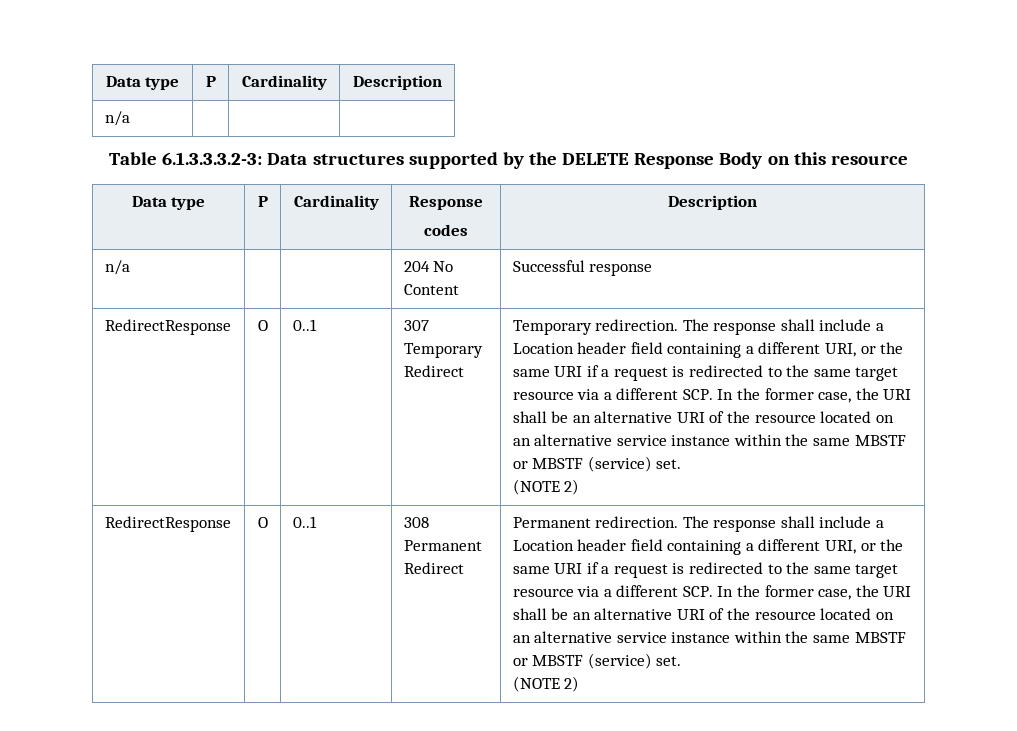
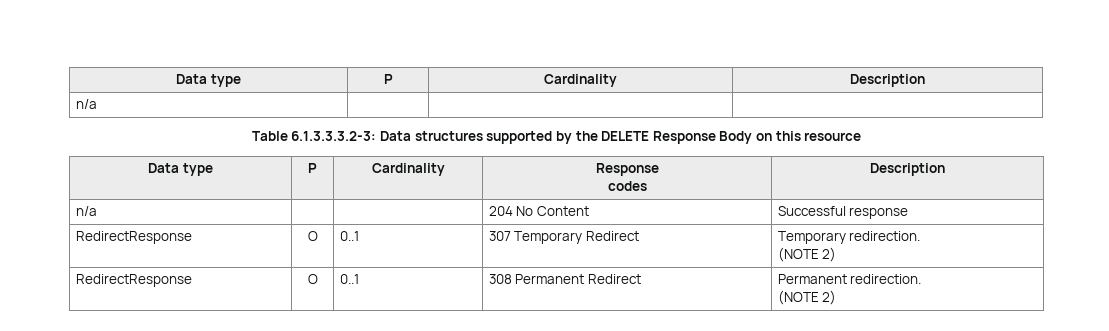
- Temporary redirection. The response shall include a Location header field containing a different URI, or the same URI if a request is redirected to the same target resource via a different SCP. In the former case, the URI shall be an alternative URI of the resource located on an alternative service instance within the same MBSTF or MBSTF (service) set.
+ Temporary redirection.
- Permanent redirection. The response shall include a Location header field containing a different URI, or the same URI if a request is redirected to the same target resource via a different SCP. In the former case, the URI shall be an alternative URI of the resource located on an alternative service instance within the same MBSTF or MBSTF (service) set.
+ Permanent redirection.

